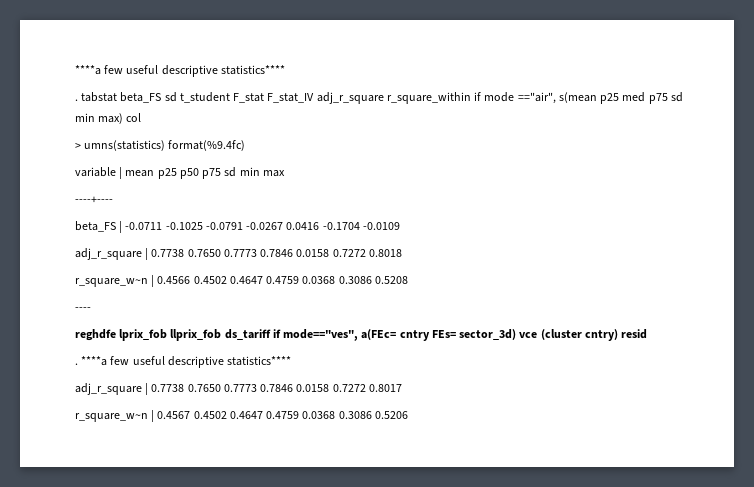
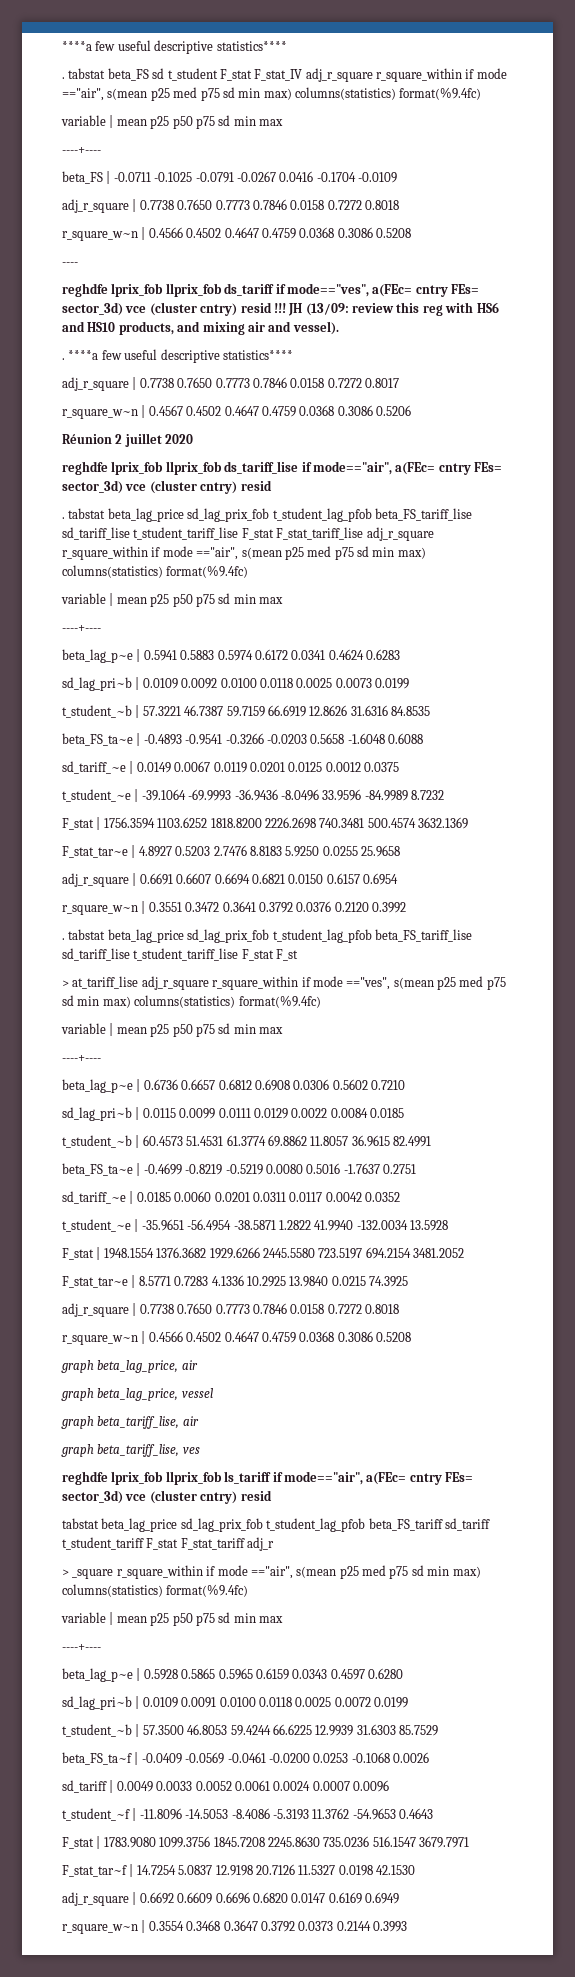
- . tabstat beta_FS sd t_student F_stat F_stat_IV adj_r_square r_square_within if mode =="air", s(mean p25 med p75 sd min max) col
- > umns(statistics) format(%9.4fc)
+ . tabstat beta_FS sd t_student F_stat F_stat_IV adj_r_square r_square_within if mode =="air", s(mean p25 med p75 sd min max) columns(statistics) format(%9.4fc)
- reghdfe lprix_fob llprix_fob ds_tariff if mode=="ves", a(FEc= cntry FEs= sector_3d) vce (cluster cntry) resid
+ reghdfe lprix_fob llprix_fob ds_tariff if mode=="ves", a(FEc= cntry FEs= sector_3d) vce (cluster cntry) resid !!! JH (13/09: review this reg with HS6 and HS10 products, and mixing air and vessel).
+ Réunion 2 juillet 2020
+ reghdfe lprix_fob llprix_fob ds_tariff_lise if mode=="air", a(FEc= cntry FEs= sector_3d) vce (cluster cntry) resid
+ . tabstat beta_lag_price sd_lag_prix_fob t_student_lag_pfob beta_FS_tariff_lise sd_tariff_lise t_student_tariff_lise F_stat F_stat_tariff_lise adj_r_square r_square_within if mode =="air", s(mean p25 med p75 sd min max) columns(statistics) format(%9.4fc)
+ variable | mean p25 p50 p75 sd min max
+ ----+----
+ beta_lag_p~e | 0.5941 0.5883 0.5974 0.6172 0.0341 0.4624 0.6283
+ sd_lag_pri~b | 0.0109 0.0092 0.0100 0.0118 0.0025 0.0073 0.0199
+ t_student_~b | 57.3221 46.7387 59.7159 66.6919 12.8626 31.6316 84.8535
+ beta_FS_ta~e | -0.4893 -0.9541 -0.3266 -0.0203 0.5658 -1.6048 0.6088
+ sd_tariff_~e | 0.0149 0.0067 0.0119 0.0201 0.0125 0.0012 0.0375
+ t_student_~e | -39.1064 -69.9993 -36.9436 -8.0496 33.9596 -84.9989 8.7232
+ F_stat | 1756.3594 1103.6252 1818.8200 2226.2698 740.3481 500.4574 3632.1369
+ F_stat_tar~e | 4.8927 0.5203 2.7476 8.8183 5.9250 0.0255 25.9658
+ adj_r_square | 0.6691 0.6607 0.6694 0.6821 0.0150 0.6157 0.6954
+ r_square_w~n | 0.3551 0.3472 0.3641 0.3792 0.0376 0.2120 0.3992
+ . tabstat beta_lag_price sd_lag_prix_fob t_student_lag_pfob beta_FS_tariff_lise sd_tariff_lise t_student_tariff_lise F_stat F_st
+ > at_tariff_lise adj_r_square r_square_within if mode =="ves", s(mean p25 med p75 sd min max) columns(statistics) format(%9.4fc)
+ variable | mean p25 p50 p75 sd min max
+ ----+----
+ beta_lag_p~e | 0.6736 0.6657 0.6812 0.6908 0.0306 0.5602 0.7210
+ sd_lag_pri~b | 0.0115 0.0099 0.0111 0.0129 0.0022 0.0084 0.0185
+ t_student_~b | 60.4573 51.4531 61.3774 69.8862 11.8057 36.9615 82.4991
+ beta_FS_ta~e | -0.4699 -0.8219 -0.5219 0.0080 0.5016 -1.7637 0.2751
+ sd_tariff_~e | 0.0185 0.0060 0.0201 0.0311 0.0117 0.0042 0.0352
+ t_student_~e | -35.9651 -56.4954 -38.5871 1.2822 41.9940 -132.0034 13.5928
+ F_stat | 1948.1554 1376.3682 1929.6266 2445.5580 723.5197 694.2154 3481.2052
+ F_stat_tar~e | 8.5771 0.7283 4.1336 10.2925 13.9840 0.0215 74.3925
+ adj_r_square | 0.7738 0.7650 0.7773 0.7846 0.0158 0.7272 0.8018
+ r_square_w~n | 0.4566 0.4502 0.4647 0.4759 0.0368 0.3086 0.5208
+ graph beta_lag_price, air
+ graph beta_lag_price, vessel
+ graph beta_tariff_lise, air
+ graph beta_tariff_lise, ves
+ reghdfe lprix_fob llprix_fob ls_tariff if mode=="air", a(FEc= cntry FEs= sector_3d) vce (cluster cntry) resid
+ tabstat beta_lag_price sd_lag_prix_fob t_student_lag_pfob beta_FS_tariff sd_tariff t_student_tariff F_stat F_stat_tariff adj_r
+ > _square r_square_within if mode =="air", s(mean p25 med p75 sd min max) columns(statistics) format(%9.4fc)
+ variable | mean p25 p50 p75 sd min max
+ ----+----
+ beta_lag_p~e | 0.5928 0.5865 0.5965 0.6159 0.0343 0.4597 0.6280
+ sd_lag_pri~b | 0.0109 0.0091 0.0100 0.0118 0.0025 0.0072 0.0199
+ t_student_~b | 57.3500 46.8053 59.4244 66.6225 12.9939 31.6303 85.7529
+ beta_FS_ta~f | -0.0409 -0.0569 -0.0461 -0.0200 0.0253 -0.1068 0.0026
+ sd_tariff | 0.0049 0.0033 0.0052 0.0061 0.0024 0.0007 0.0096
+ t_student_~f | -11.8096 -14.5053 -8.4086 -5.3193 11.3762 -54.9653 0.4643
+ F_stat | 1783.9080 1099.3756 1845.7208 2245.8630 735.0236 516.1547 3679.7971
+ F_stat_tar~f | 14.7254 5.0837 12.9198 20.7126 11.5327 0.0198 42.1530
+ adj_r_square | 0.6692 0.6609 0.6696 0.6820 0.0147 0.6169 0.6949
+ r_square_w~n | 0.3554 0.3468 0.3647 0.3792 0.0373 0.2144 0.3993

